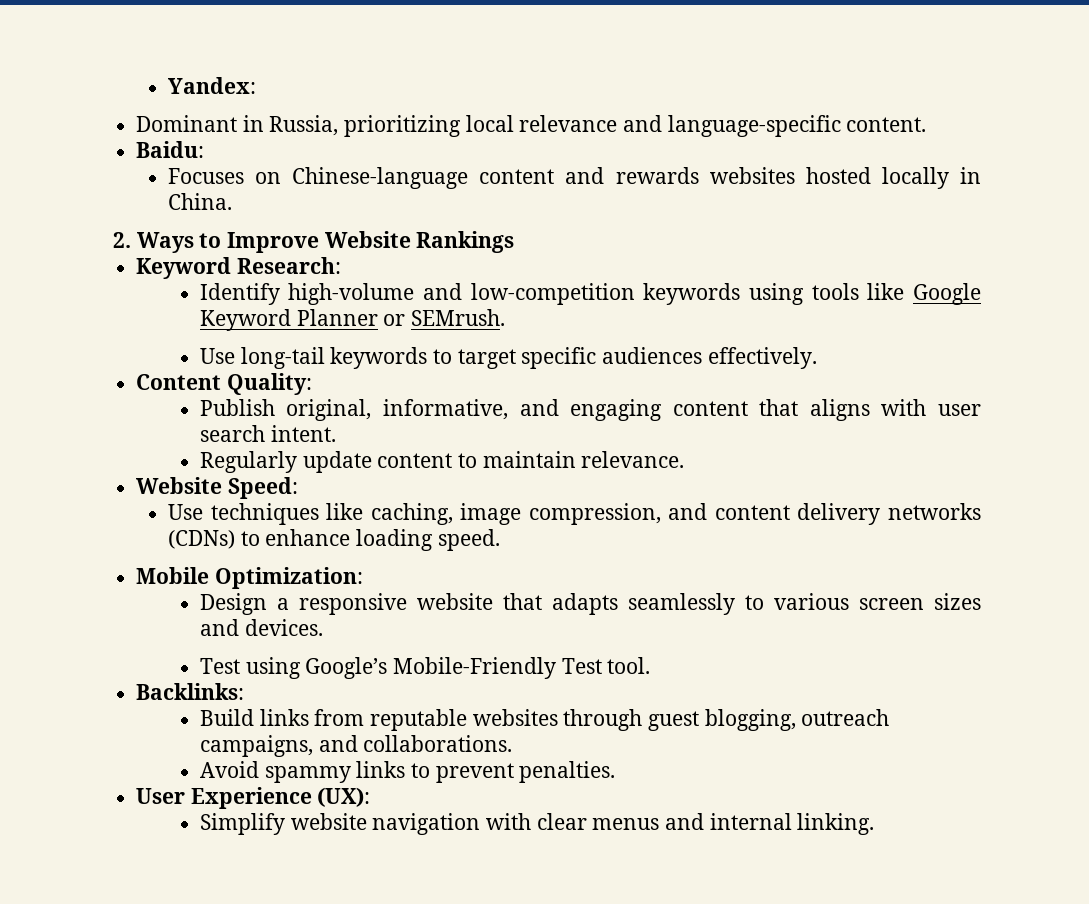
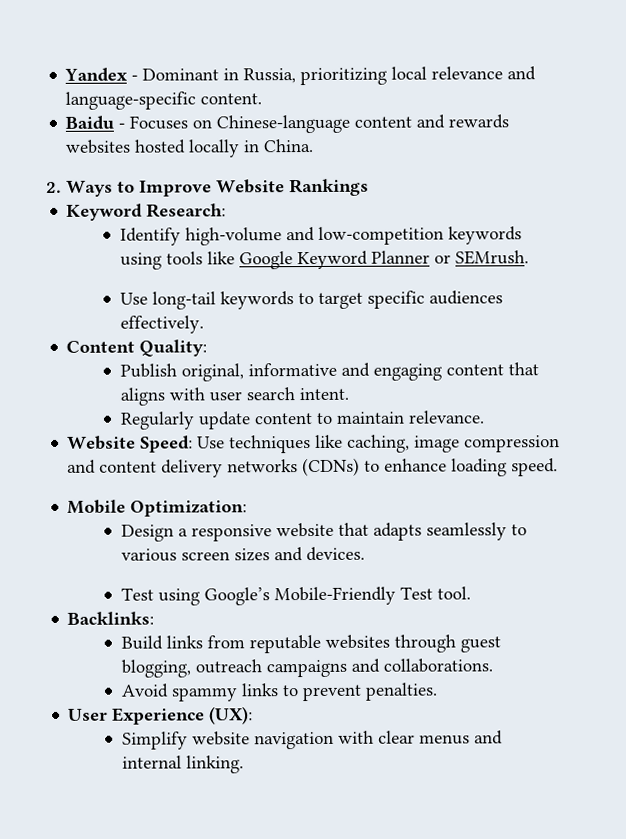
- Yandex:
- Dominant in Russia, prioritizing local relevance and language-specific content.
+ Yandex - Dominant in Russia, prioritizing local relevance and language-specific content.
- Baidu:
- Focuses on Chinese-language content and rewards websites hosted locally in China.
+ Baidu - Focuses on Chinese-language content and rewards websites hosted locally in China.
- Publish original, informative, and engaging content that aligns with user search intent.
+ Publish original, informative and engaging content that aligns with user search intent.
- Website Speed:
- Use techniques like caching, image compression, and content delivery networks (CDNs) to enhance loading speed.
+ Website Speed: Use techniques like caching, image compression and content delivery networks (CDNs) to enhance loading speed.
- Build links from reputable websites through guest blogging, outreach campaigns, and collaborations.
+ Build links from reputable websites through guest blogging, outreach campaigns and collaborations.

